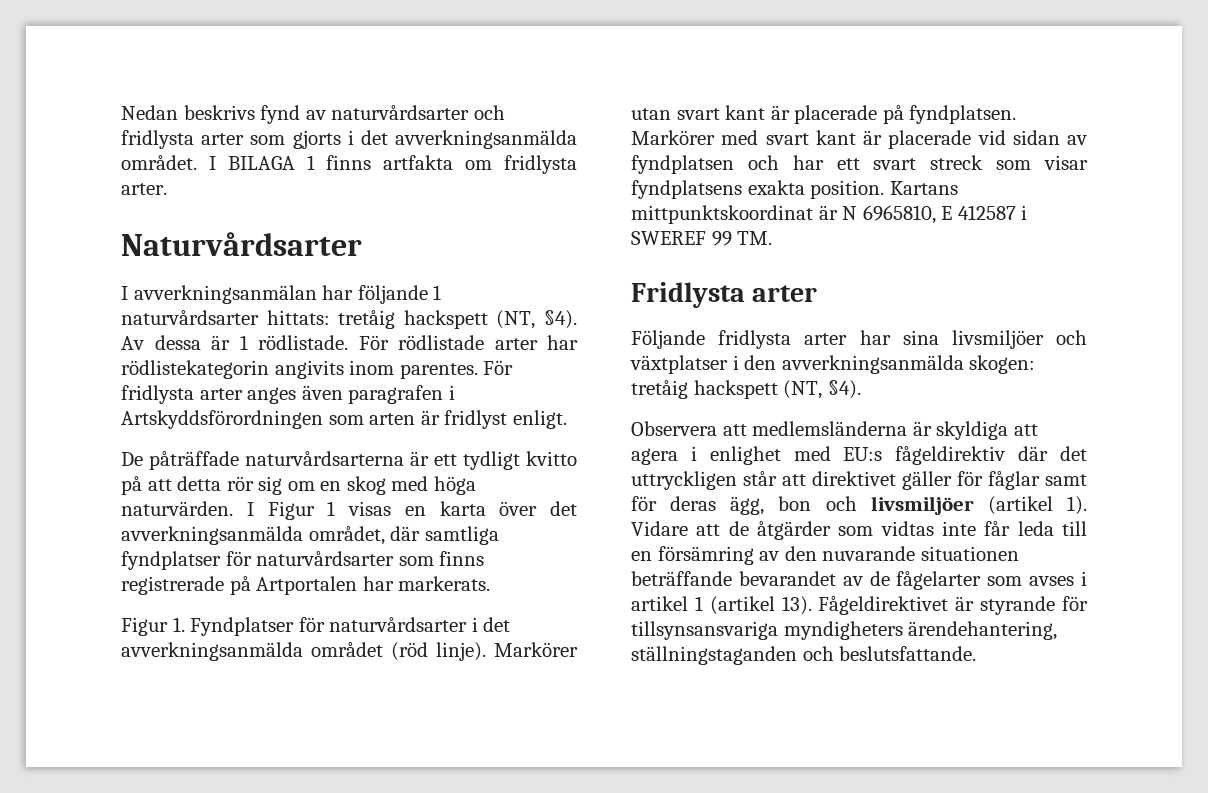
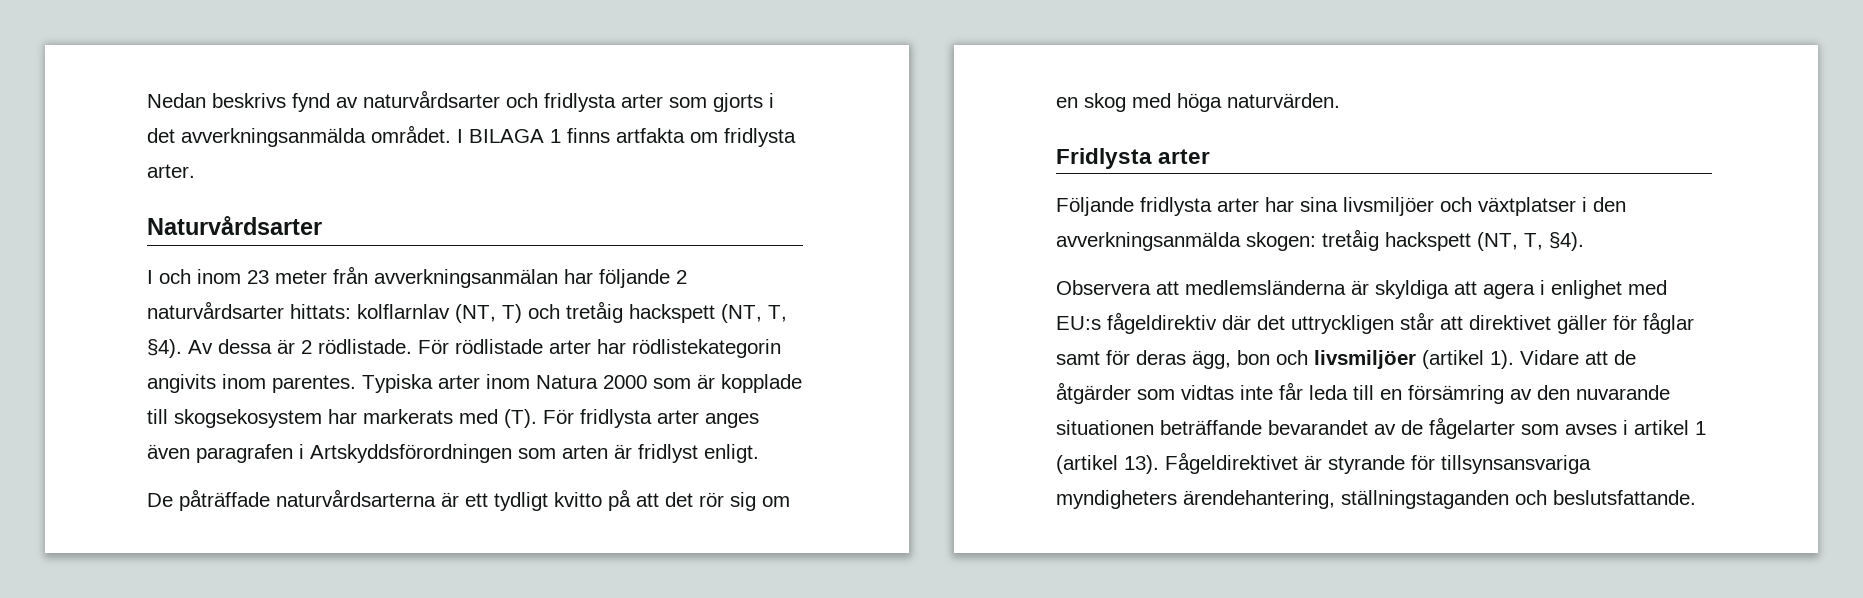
- I avverkningsanmälan har följande 1 naturvårdsarter hittats: tretåig hackspett (NT, §4).
+ I och inom 23 meter från avverkningsanmälan har följande 2 naturvårdsarter hittats: kolflarnlav (NT, T) och tretåig hackspett (NT, T, §4).
- Av dessa är 1 rödlistade.
+ Av dessa är 2 rödlistade.
- För fridlysta arter anges även paragrafen i Artskyddsförordningen som arten är fridlyst enligt.
+ Typiska arter inom Natura 2000 som är kopplade till skogsekosystem har markerats med (T). För fridlysta arter anges även paragrafen i Artskyddsförordningen som arten är fridlyst enligt.
- De påträffade naturvårdsarterna är ett tydligt kvitto på att detta rör sig om en skog med höga naturvärden. I Figur 1 visas en karta över det avverkningsanmälda området, där samtliga fyndplatser för naturvårdsarter som finns registrerade på Artportalen har markerats.
- Figur 1. Fyndplatser för naturvårdsarter i det avverkningsanmälda området (röd linje). Markörer utan svart kant är placerade på fyndplatsen. Markörer med svart kant är placerade vid sidan av fyndplatsen och har ett svart streck som visar fyndplatsens exakta position. Kartans mittpunktskoordinat är N 6965810, E 412587 i SWEREF 99 TM.
+ De påträffade naturvårdsarterna är ett tydligt kvitto på att det rör sig om en skog med höga naturvärden.
- Följande fridlysta arter har sina livsmiljöer och växtplatser i den avverkningsanmälda skogen: tretåig hackspett (NT, §4).
+ Följande fridlysta arter har sina livsmiljöer och växtplatser i den avverkningsanmälda skogen: tretåig hackspett (NT, T, §4).

